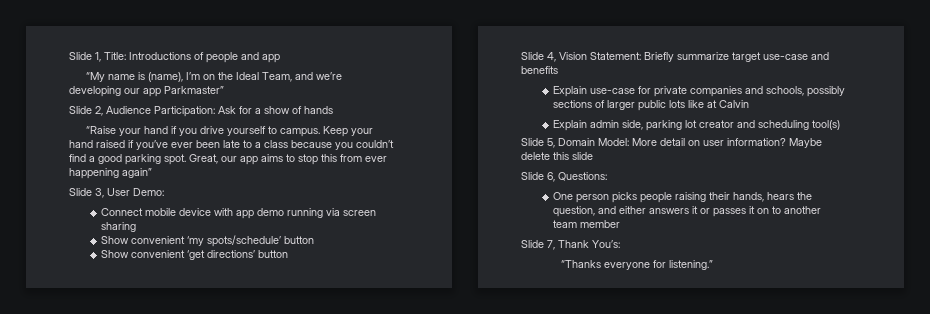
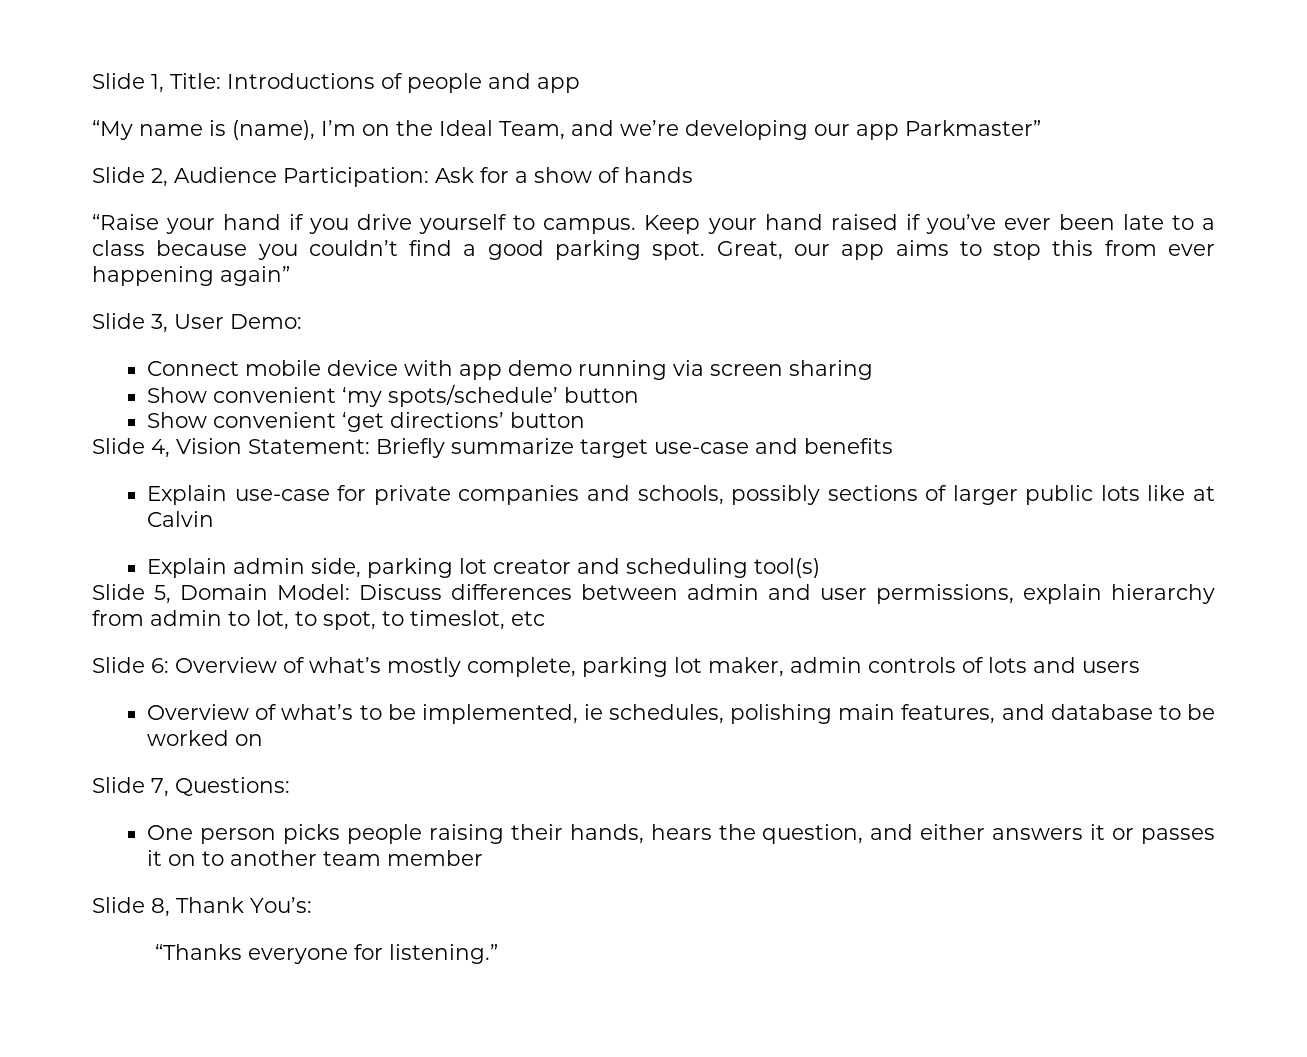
- Slide 5, Domain Model: More detail on user information? Maybe delete this slide
- Slide 6, Questions:
+ Slide 5, Domain Model: Discuss differences between admin and user permissions, explain hierarchy from admin to lot, to spot, to timeslot, etc
+ Slide 6: Overview of what’s mostly complete, parking lot maker, admin controls of lots and users
+ Overview of what’s to be implemented, ie schedules, polishing main features, and database to be worked on
+ Slide 7, Questions:
- Slide 7, Thank You’s:
+ Slide 8, Thank You’s:

